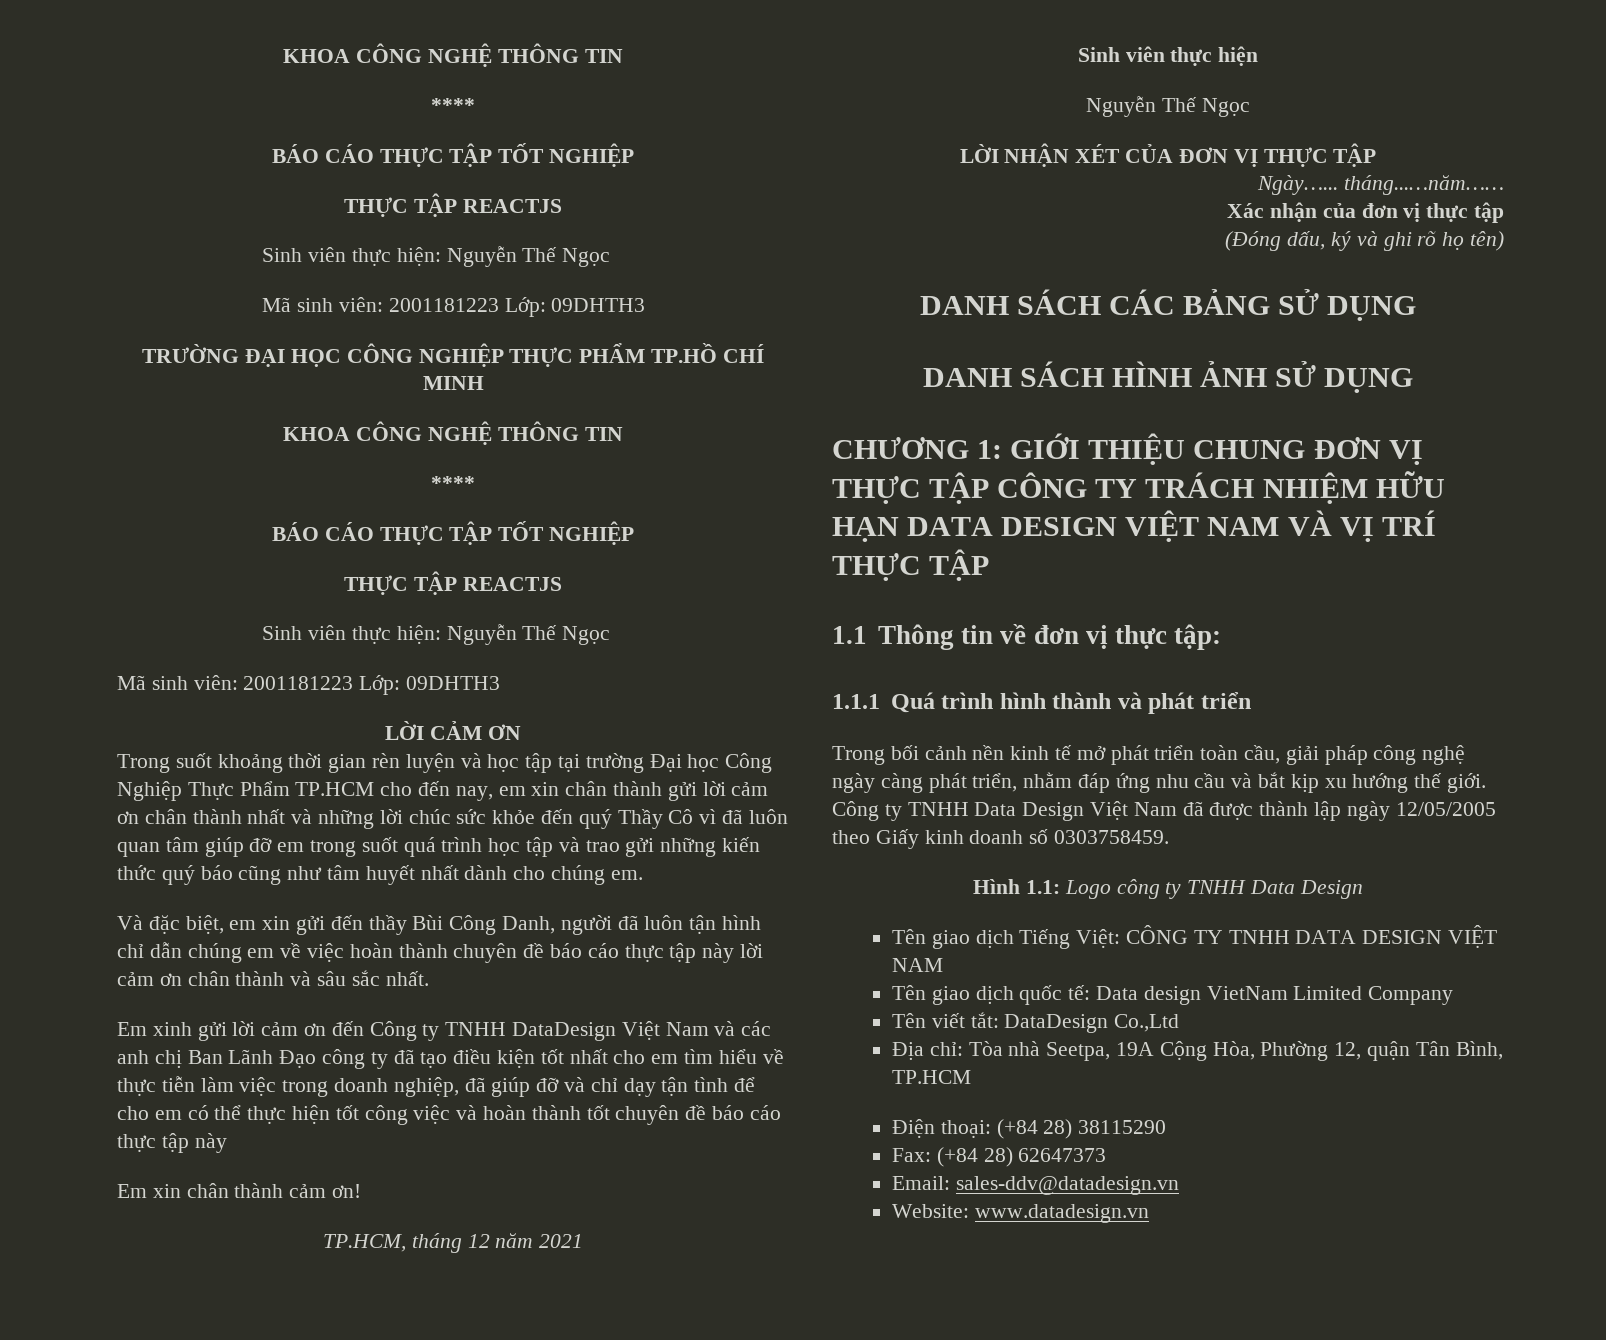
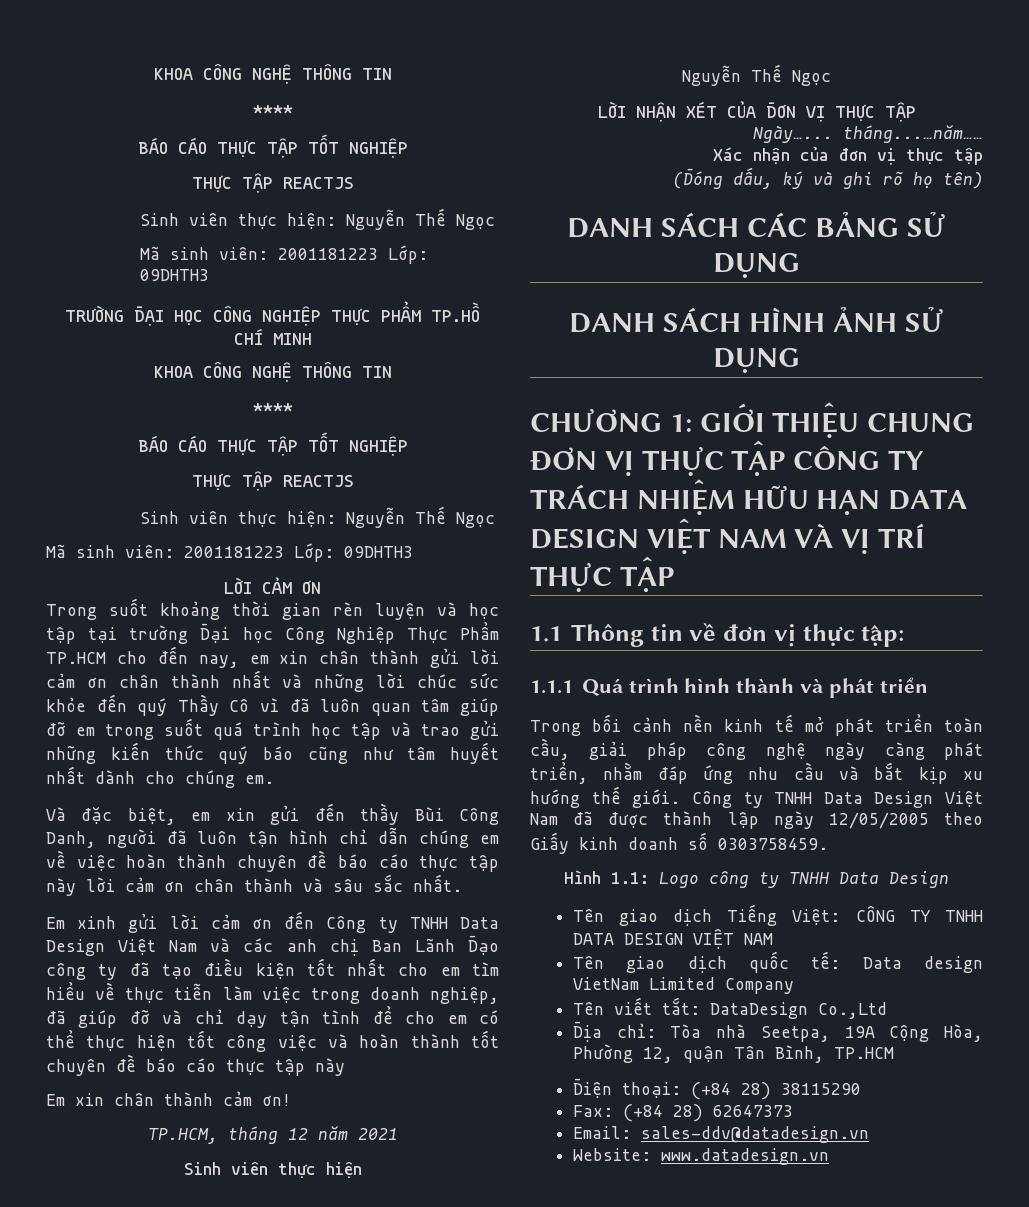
- Em xinh gửi lời cảm ơn đến Công ty TNHH DataDesign Việt Nam và các anh chị Ban Lãnh Đạo công ty đã tạo điều kiện tốt nhất cho em tìm hiểu về thực tiễn làm việc trong doanh nghiệp, đã giúp đỡ và chỉ dạy tận tình để cho em có thể thực hiện tốt công việc và hoàn thành tốt chuyên đề báo cáo thực tập này
+ Em xinh gửi lời cảm ơn đến Công ty TNHH Data Design Việt Nam và các anh chị Ban Lãnh Đạo công ty đã tạo điều kiện tốt nhất cho em tìm hiểu về thực tiễn làm việc trong doanh nghiệp, đã giúp đỡ và chỉ dạy tận tình để cho em có thể thực hiện tốt công việc và hoàn thành tốt chuyên đề báo cáo thực tập này

